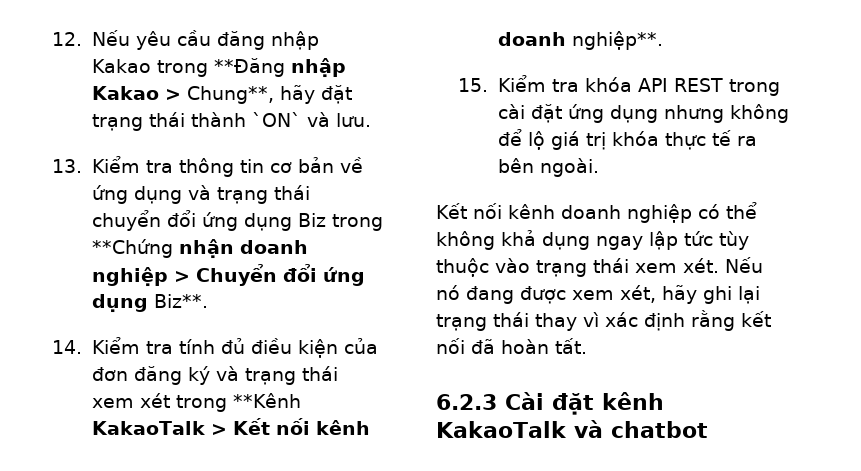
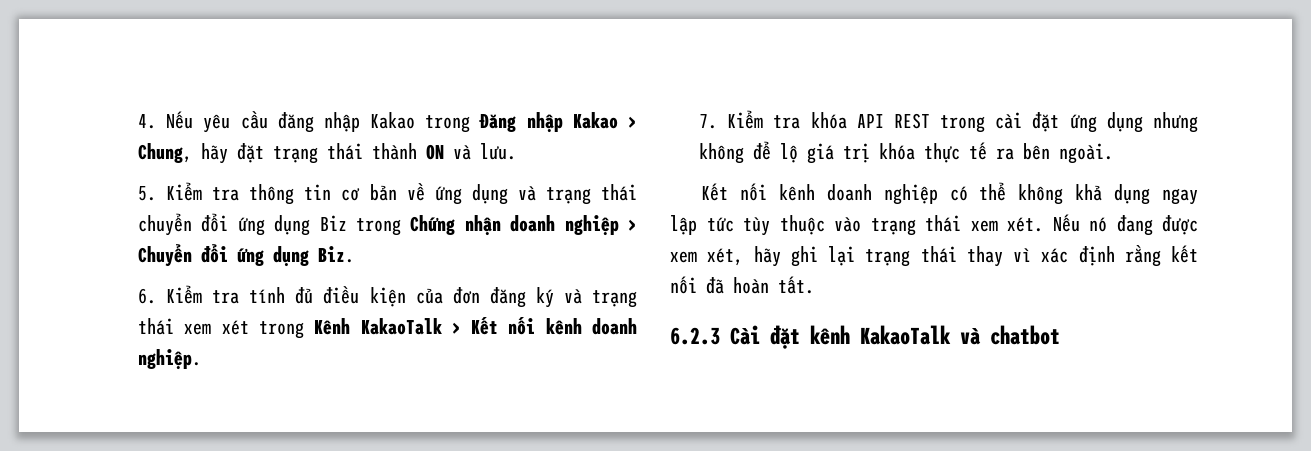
- 12. Nếu yêu cầu đăng nhập Kakao trong **Đăng nhập Kakao > Chung**, hãy đặt trạng thái thành `ON` và lưu.
+ 4. Nếu yêu cầu đăng nhập Kakao trong Đăng nhập Kakao > Chung, hãy đặt trạng thái thành ON và lưu.
- 13. Kiểm tra thông tin cơ bản về ứng dụng và trạng thái chuyển đổi ứng dụng Biz trong **Chứng nhận doanh nghiệp > Chuyển đổi ứng dụng Biz**.
- 14. Kiểm tra tính đủ điều kiện của đơn đăng ký và trạng thái xem xét trong **Kênh KakaoTalk > Kết nối kênh doanh nghiệp**.
- 15. Kiểm tra khóa API REST trong cài đặt ứng dụng nhưng không để lộ giá trị khóa thực tế ra bên ngoài.
+ 5. Kiểm tra thông tin cơ bản về ứng dụng và trạng thái chuyển đổi ứng dụng Biz trong Chứng nhận doanh nghiệp > Chuyển đổi ứng dụng Biz.
+ 6. Kiểm tra tính đủ điều kiện của đơn đăng ký và trạng thái xem xét trong Kênh KakaoTalk > Kết nối kênh doanh nghiệp.
+ 7. Kiểm tra khóa API REST trong cài đặt ứng dụng nhưng không để lộ giá trị khóa thực tế ra bên ngoài.

